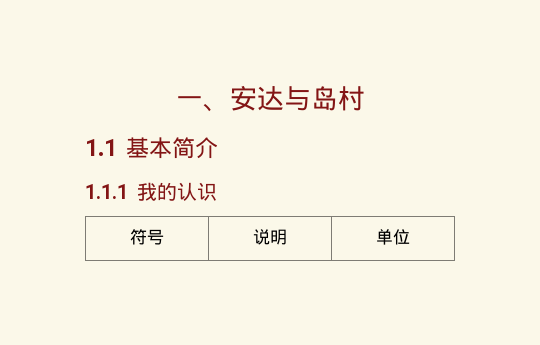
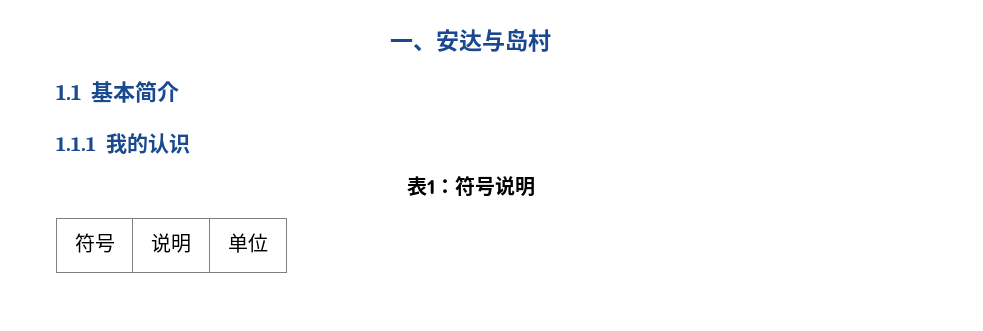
+ 表1：符号说明

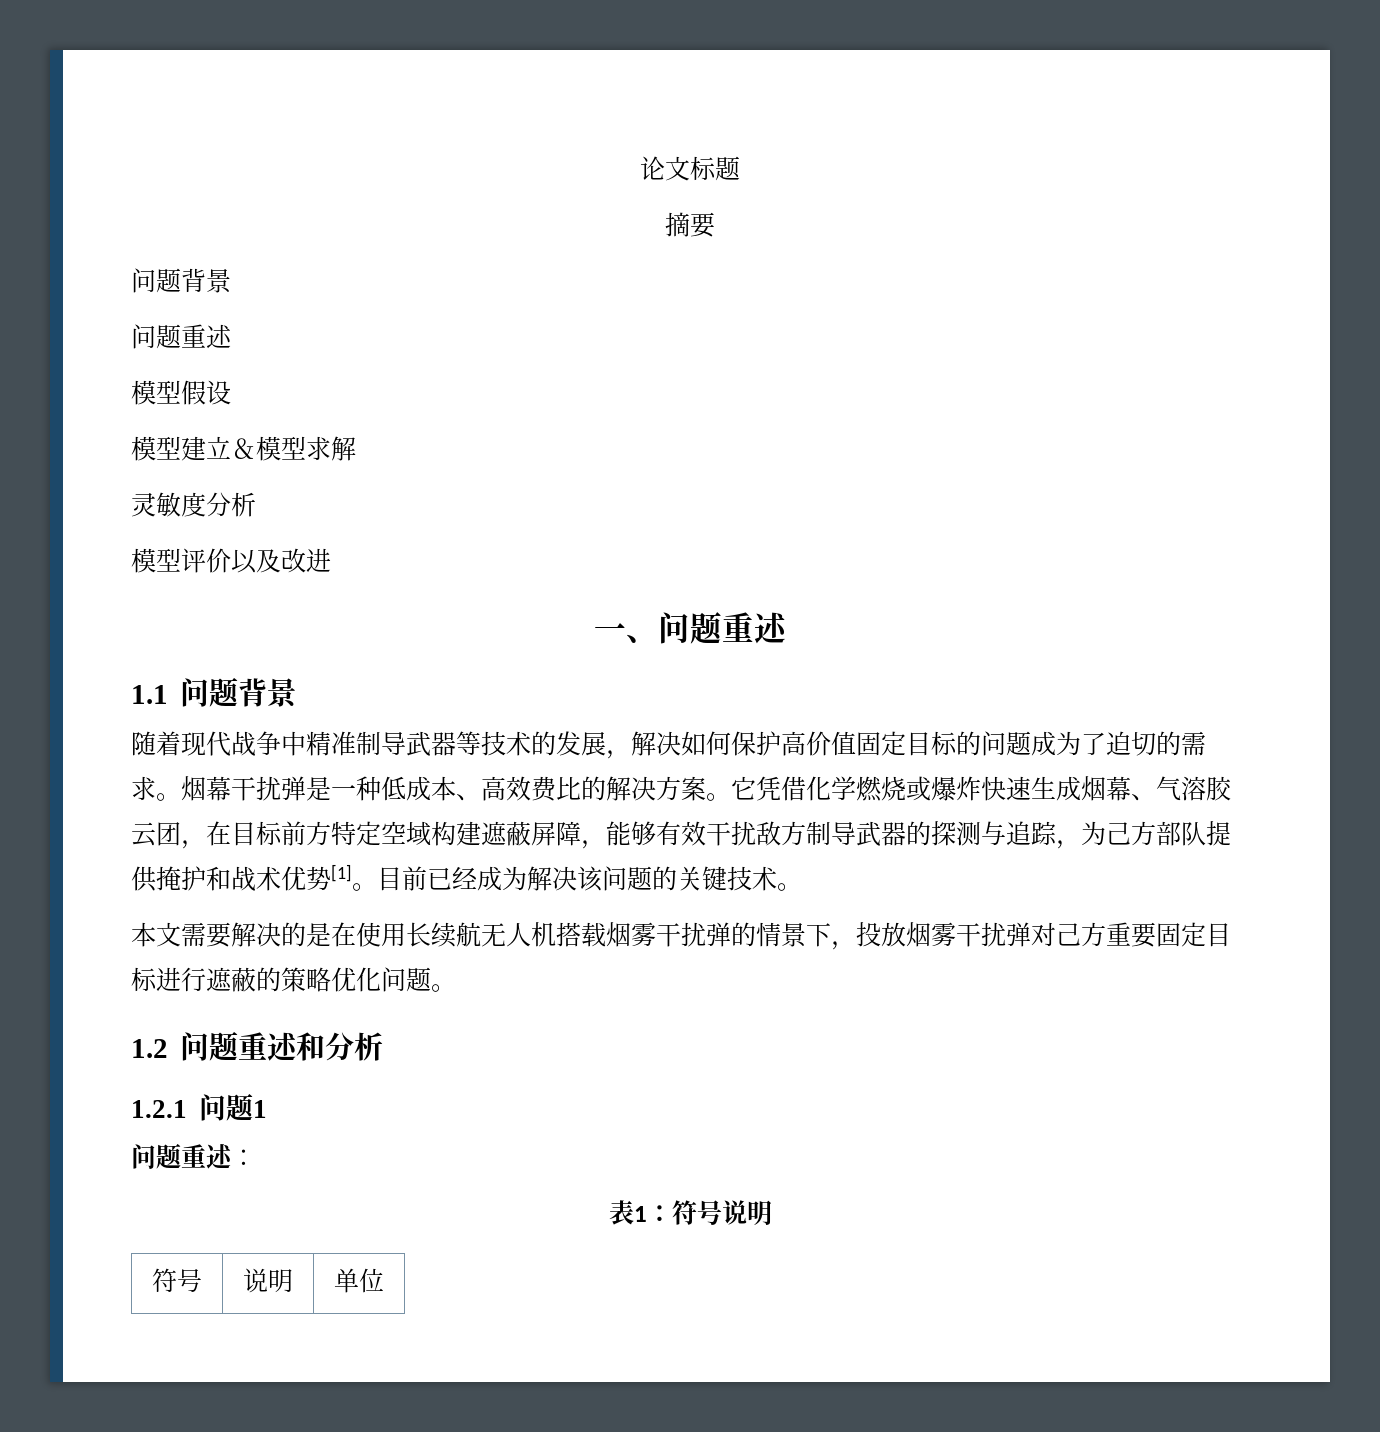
- 一、安达与岛村
- 1.1基本简介
- 1.1.1我的认识
+ 论文标题
+ 摘要
+ 问题背景
+ 问题重述
+ 模型假设
+ 模型建立＆模型求解
+ 灵敏度分析
+ 模型评价以及改进
+ 一、问题重述
+ 1.1问题背景
+ 随着现代战争中精准制导武器等技术的发展，解决如何保护高价值固定目标的问题成为了迫切的需求。烟幕干扰弹是一种低成本、高效费比的解决方案。它凭借化学燃烧或爆炸快速生成烟幕、气溶胶云团，在目标前方特定空域构建遮蔽屏障，能够有效干扰敌方制导武器的探测与追踪，为己方部队提供掩护和战术优势[1]。目前已经成为解决该问题的关键技术。
+ 本文需要解决的是在使用长续航无人机搭载烟雾干扰弹的情景下，投放烟雾干扰弹对己方重要固定目标进行遮蔽的策略优化问题。
+ 1.2问题重述和分析
+ 1.2.1问题1
+ 问题重述：

